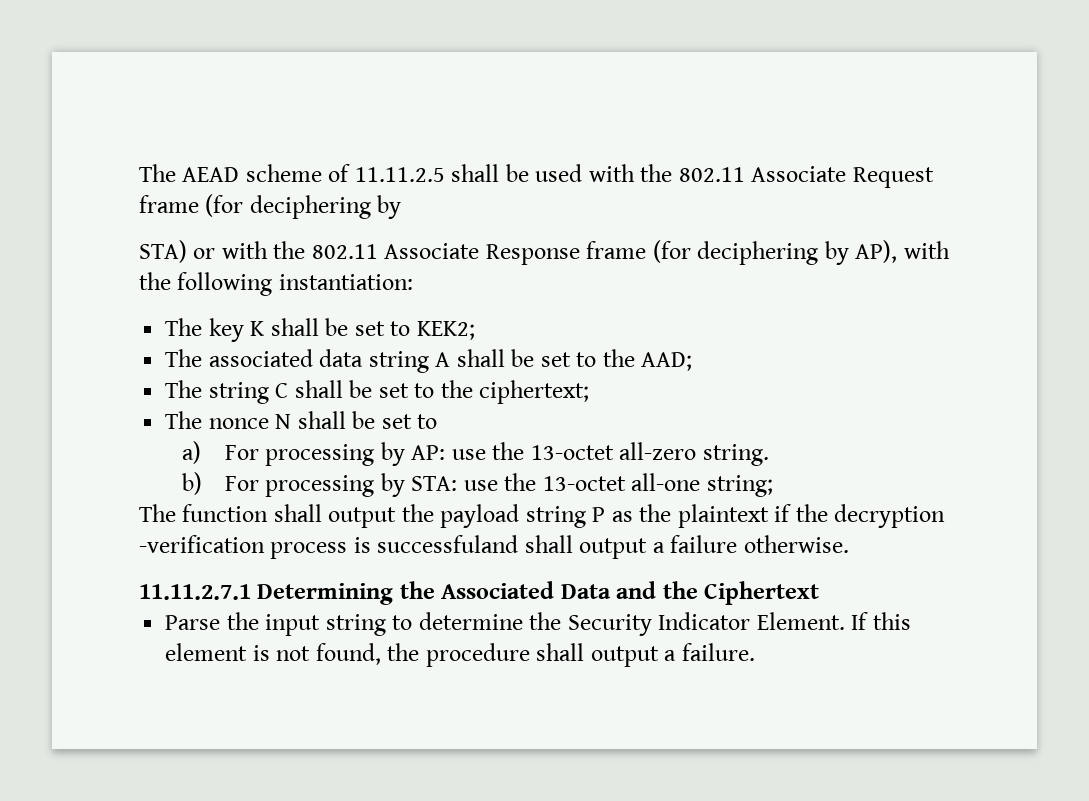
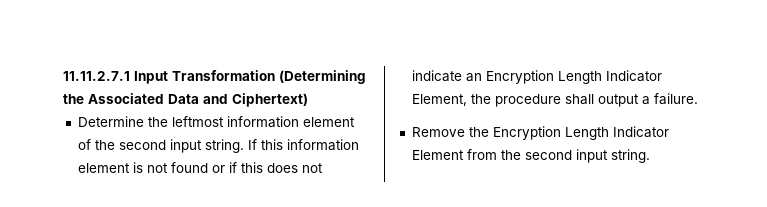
- The AEAD scheme of 11.11.2.5 shall be used with the 802.11 Associate Request frame (for deciphering by
- STA) or with the 802.11 Associate Response frame (for deciphering by AP), with the following instantiation:
- The key K shall be set to KEK2;
- The associated data string A shall be set to the AAD;
- The string C shall be set to the ciphertext;
- The nonce N shall be set to
- a) For processing by AP: use the 13-octet all-zero string.
- b) For processing by STA: use the 13-octet all-one string;
- The function shall output the payload string P as the plaintext if the decryption -verification process is successfuland shall output a failure otherwise.
- 11.11.2.7.1 Determining the Associated Data and the Ciphertext
- Parse the input string to determine the Security Indicator Element.
+ 11.11.2.7.1 Input Transformation (Determining the Associated Data and Ciphertext)
+ Determine the leftmost information element of the second input string.
- If this element is not found, the procedure shall output a failure.
+ If this information element is not found or if this does not indicate an Encryption Length Indicator Element, the procedure shall output a failure.
+ Remove the Encryption Length Indicator Element from the second input string.

